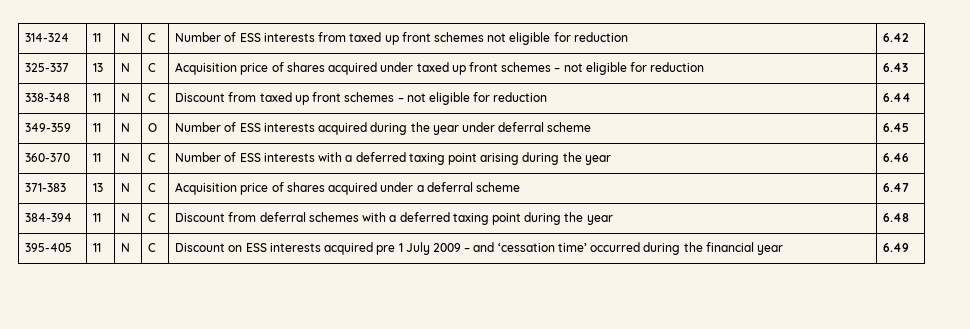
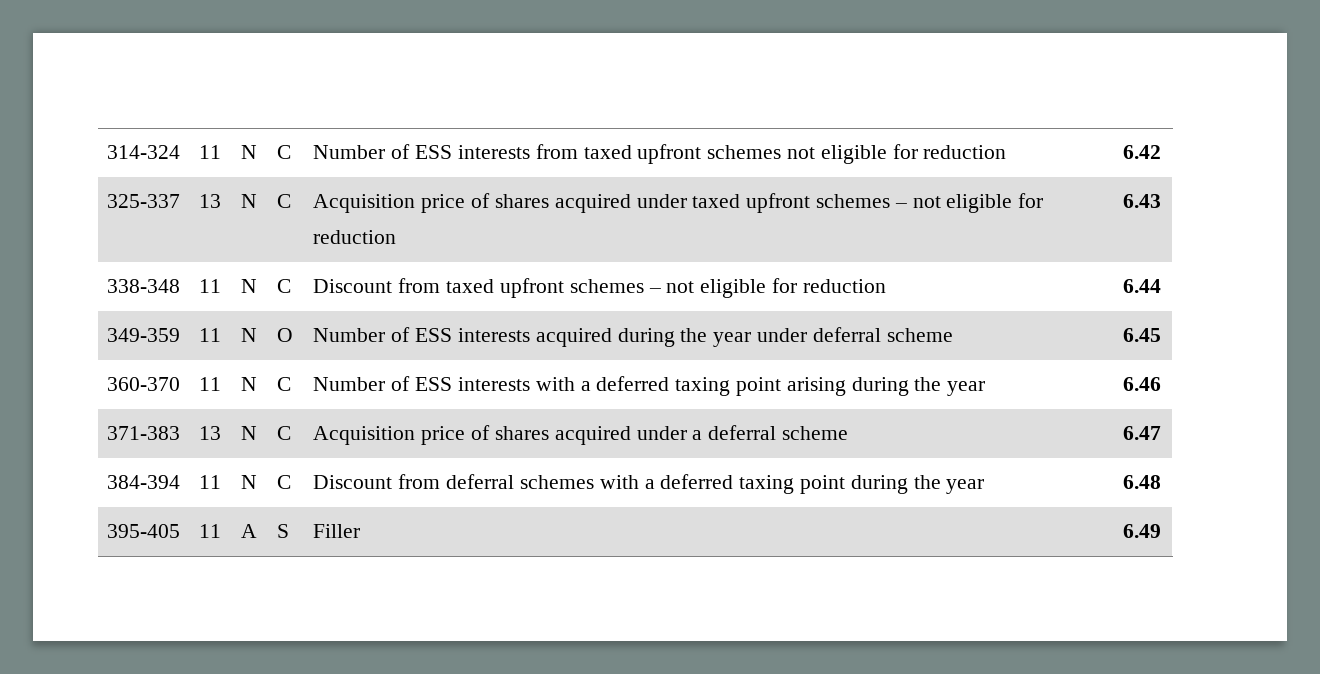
- 314-324 | 11 | N | C | Number of ESS interests from taxed up front schemes not eligible for reduction | 6.42
+ 314-324 | 11 | N | C | Number of ESS interests from taxed upfront schemes not eligible for reduction | 6.42
- 325-337 | 13 | N | C | Acquisition price of shares acquired under taxed up front schemes – not eligible for reduction | 6.43
+ 325-337 | 13 | N | C | Acquisition price of shares acquired under taxed upfront schemes – not eligible for reduction | 6.43
- 338-348 | 11 | N | C | Discount from taxed up front schemes – not eligible for reduction | 6.44
+ 338-348 | 11 | N | C | Discount from taxed upfront schemes – not eligible for reduction | 6.44
- 395-405 | 11 | N | C | Discount on ESS interests acquired pre 1 July 2009 – and ‘cessation time’ occurred during the financial year | 6.49
+ 395-405 | 11 | A | S | Filler | 6.49

